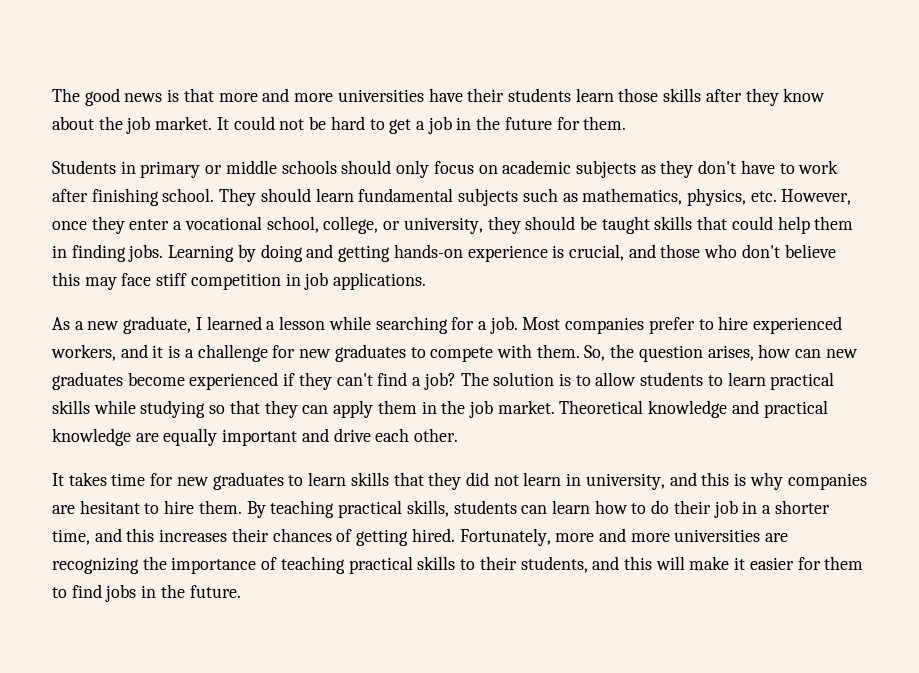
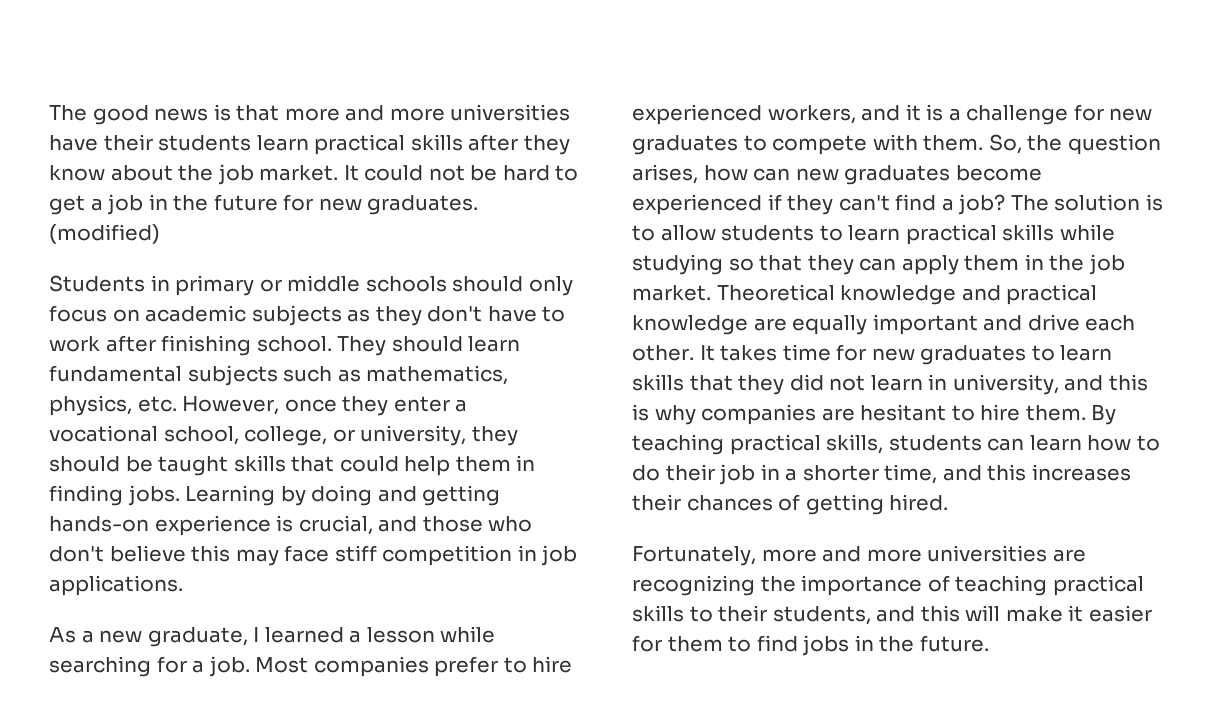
- The good news is that more and more universities have their students learn those skills after they know about the job market.
+ The good news is that more and more universities have their students learn practical skills after they know about the job market.
- It could not be hard to get a job in the future for them.
+ It could not be hard to get a job in the future for new graduates. (modified)
- Theoretical knowledge and practical knowledge are equally important and drive each other.
- It takes time for new graduates to learn skills that they did not learn in university, and this is why companies are hesitant to hire them.
+ Theoretical knowledge and practical knowledge are equally important and drive each other. It takes time for new graduates to learn skills that they did not learn in university, and this is why companies are hesitant to hire them.
- By teaching practical skills, students can learn how to do their job in a shorter time, and this increases their chances of getting hired. Fortunately, more and more universities are recognizing the importance of teaching practical skills to their students, and this will make it easier for them to find jobs in the future.
+ By teaching practical skills, students can learn how to do their job in a shorter time, and this increases their chances of getting hired.
+ Fortunately, more and more universities are recognizing the importance of teaching practical skills to their students, and this will make it easier for them to find jobs in the future.

